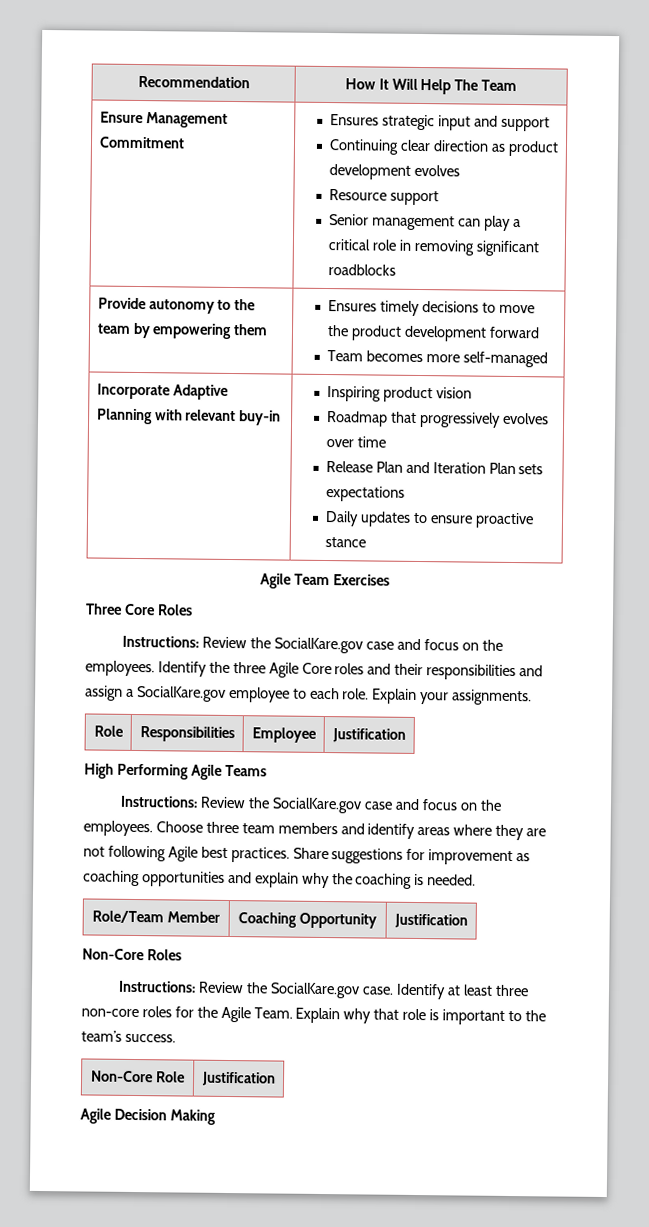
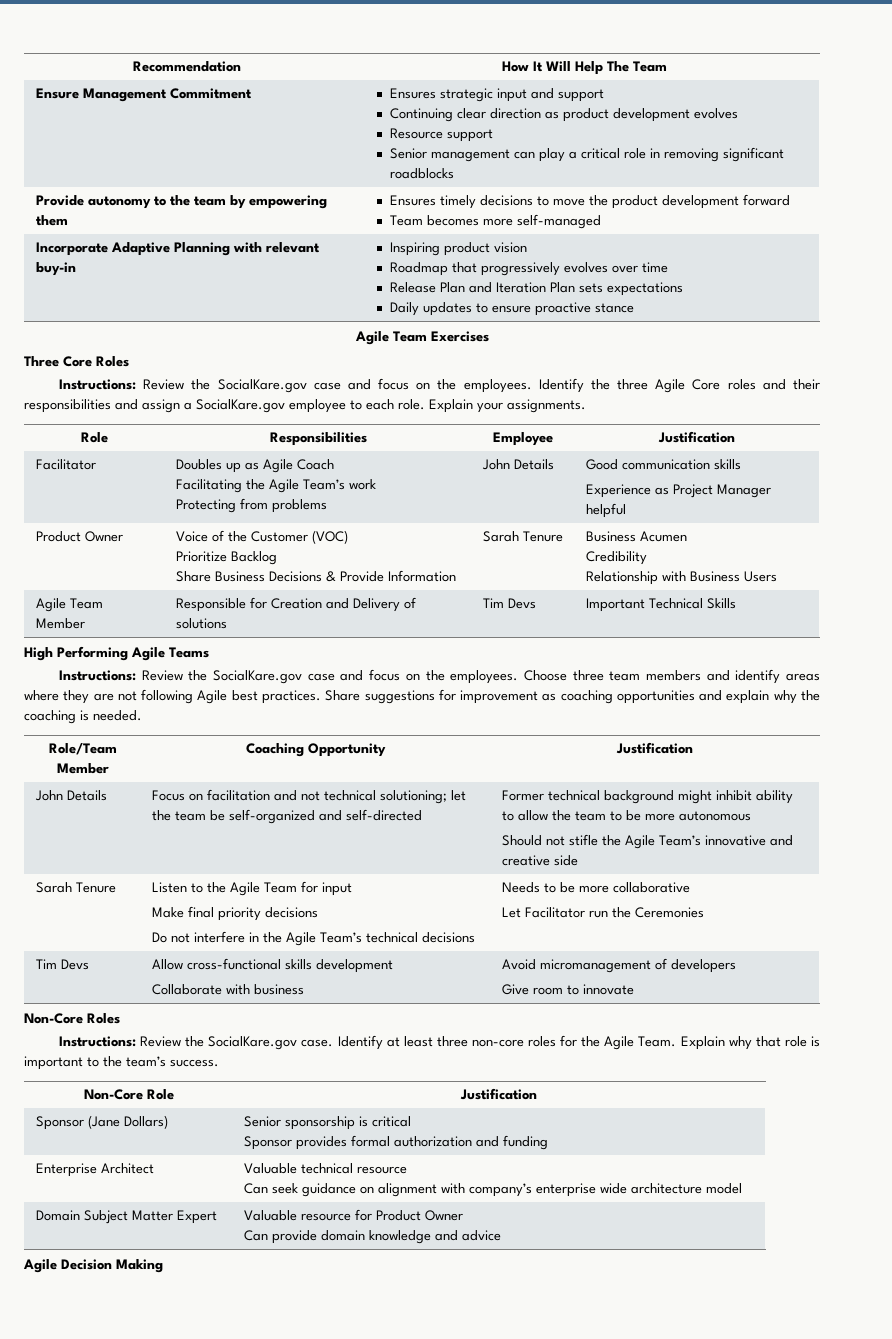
+ Facilitator | Doubles up as Agile Coach
+ Facilitating the Agile Team’s work
+ Protecting from problems | John Details | Good communication skills
+ Experience as Project Manager helpful
+ Product Owner | Voice of the Customer (VOC)
+ Prioritize Backlog
+ Share Business Decisions & Provide Information | Sarah Tenure | Business Acumen
+ Credibility
+ Relationship with Business Users
+ Agile Team Member | Responsible for Creation and Delivery of solutions | Tim Devs | Important Technical Skills
+ John Details | Focus on facilitation and not technical solutioning; let the team be self-organized and self-directed | Former technical background might inhibit ability to allow the team to be more autonomous
+ Should not stifle the Agile Team’s innovative and creative side
+ Sarah Tenure | Listen to the Agile Team for input
+ Make final priority decisions
+ Do not interfere in the Agile Team’s technical decisions | Needs to be more collaborative
+ Let Facilitator run the Ceremonies
+ Tim Devs | Allow cross-functional skills development
+ Collaborate with business | Avoid micromanagement of developers
+ Give room to innovate
+ Sponsor (Jane Dollars) | Senior sponsorship is critical
+ Sponsor provides formal authorization and funding
+ Enterprise Architect | Valuable technical resource
+ Can seek guidance on alignment with company’s enterprise wide architecture model
+ Domain Subject Matter Expert | Valuable resource for Product Owner
+ Can provide domain knowledge and advice

